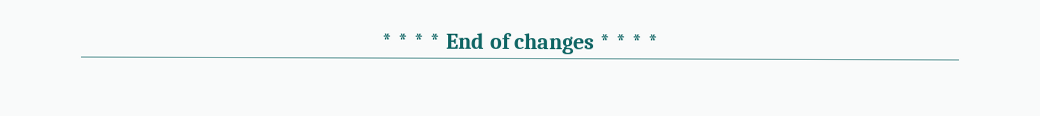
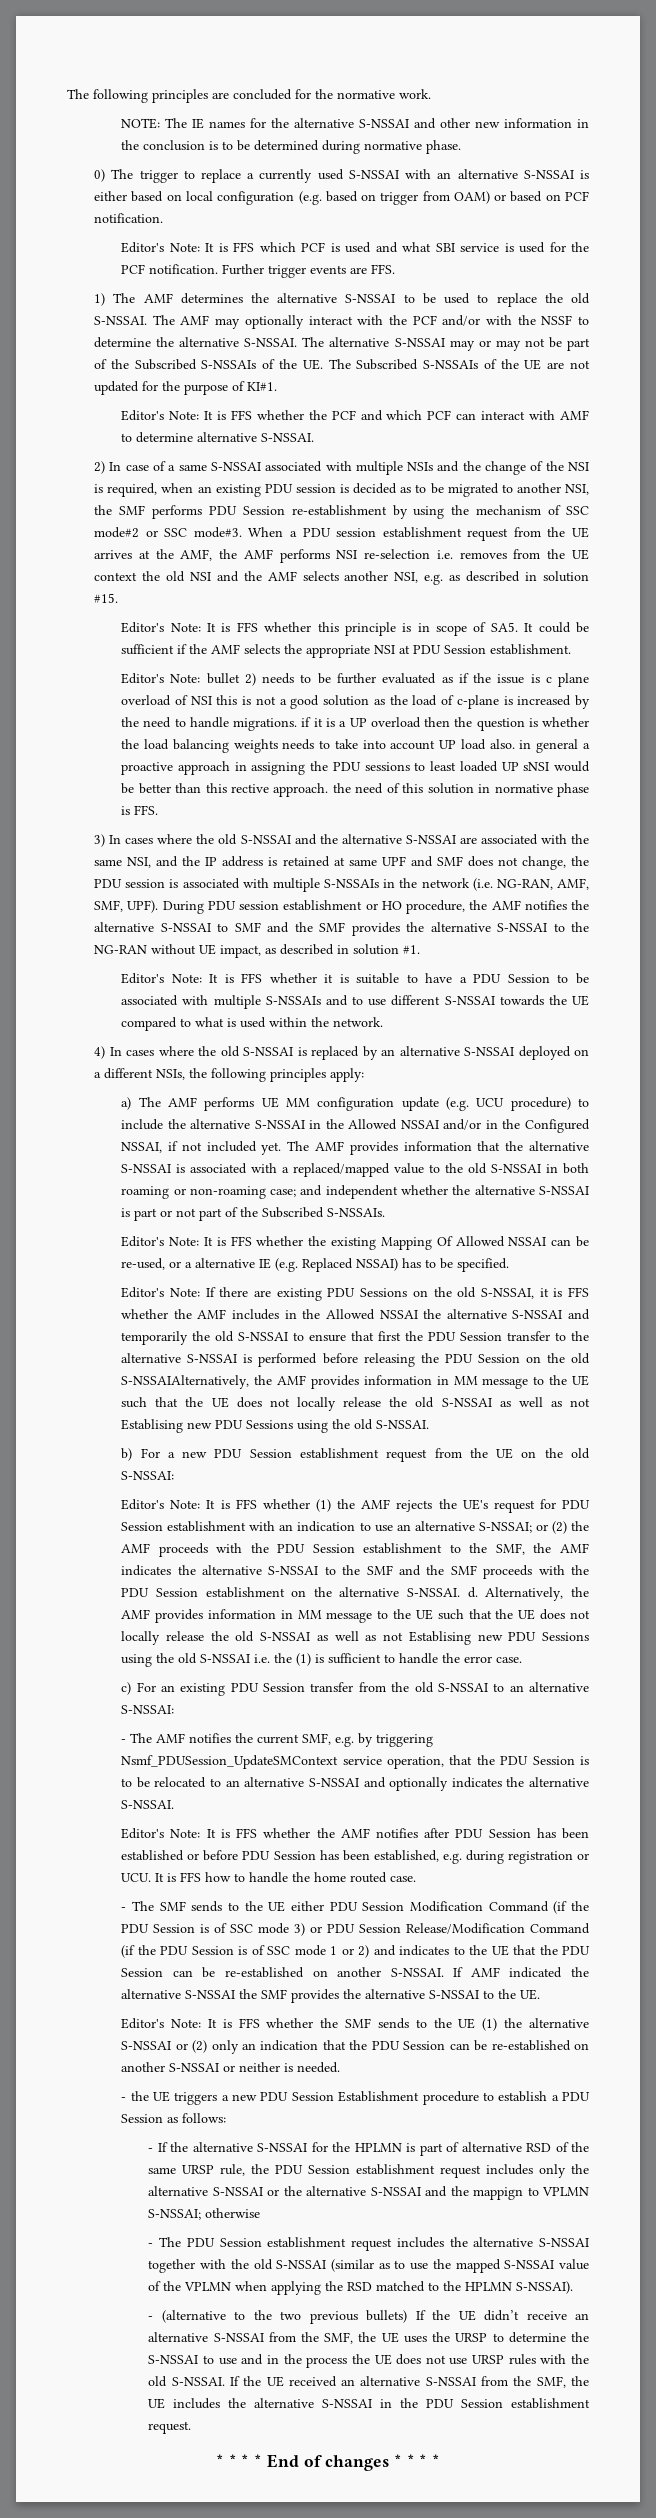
+ The following principles are concluded for the normative work.
+ NOTE: The IE names for the alternative S-NSSAI and other new information in the conclusion is to be determined during normative phase.
+ 0) The trigger to replace a currently used S-NSSAI with an alternative S-NSSAI is either based on local configuration (e.g. based on trigger from OAM) or based on PCF notification.
+ Editor's Note: It is FFS which PCF is used and what SBI service is used for the PCF notification. Further trigger events are FFS.
+ 1) The AMF determines the alternative S-NSSAI to be used to replace the old S-NSSAI. The AMF may optionally interact with the PCF and/or with the NSSF to determine the alternative S-NSSAI. The alternative S-NSSAI may or may not be part of the Subscribed S-NSSAIs of the UE. The Subscribed S-NSSAIs of the UE are not updated for the purpose of KI#1.
+ Editor's Note: It is FFS whether the PCF and which PCF can interact with AMF to determine alternative S-NSSAI.
+ 2) In case of a same S-NSSAI associated with multiple NSIs and the change of the NSI is required, when an existing PDU session is decided as to be migrated to another NSI, the SMF performs PDU Session re-establishment by using the mechanism of SSC mode#2 or SSC mode#3. When a PDU session establishment request from the UE arrives at the AMF, the AMF performs NSI re-selection i.e. removes from the UE context the old NSI and the AMF selects another NSI, e.g. as described in solution #15.
+ Editor's Note: It is FFS whether this principle is in scope of SA5. It could be sufficient if the AMF selects the appropriate NSI at PDU Session establishment.
+ Editor's Note: bullet 2) needs to be further evaluated as if the issue is c plane overload of NSI this is not a good solution as the load of c-plane is increased by the need to handle migrations. if it is a UP overload then the question is whether the load balancing weights needs to take into account UP load also. in general a proactive approach in assigning the PDU sessions to least loaded UP sNSI would be better than this rective approach. the need of this solution in normative phase is FFS.
+ 3) In cases where the old S-NSSAI and the alternative S-NSSAI are associated with the same NSI, and the IP address is retained at same UPF and SMF does not change, the PDU session is associated with multiple S-NSSAIs in the network (i.e. NG-RAN, AMF, SMF, UPF). During PDU session establishment or HO procedure, the AMF notifies the alternative S-NSSAI to SMF and the SMF provides the alternative S-NSSAI to the NG-RAN without UE impact, as described in solution #1.
+ Editor's Note: It is FFS whether it is suitable to have a PDU Session to be associated with multiple S-NSSAIs and to use different S-NSSAI towards the UE compared to what is used within the network.
+ 4) In cases where the old S-NSSAI is replaced by an alternative S-NSSAI deployed on a different NSIs, the following principles apply:
+ a) The AMF performs UE MM configuration update (e.g. UCU procedure) to include the alternative S-NSSAI in the Allowed NSSAI and/or in the Configured NSSAI, if not included yet. The AMF provides information that the alternative S-NSSAI is associated with a replaced/mapped value to the old S-NSSAI in both roaming or non-roaming case; and independent whether the alternative S-NSSAI is part or not part of the Subscribed S-NSSAIs.
+ Editor's Note: It is FFS whether the existing Mapping Of Allowed NSSAI can be re-used, or a alternative IE (e.g. Replaced NSSAI) has to be specified.
+ Editor's Note: If there are existing PDU Sessions on the old S-NSSAI, it is FFS whether the AMF includes in the Allowed NSSAI the alternative S-NSSAI and temporarily the old S-NSSAI to ensure that first the PDU Session transfer to the alternative S-NSSAI is performed before releasing the PDU Session on the old S-NSSAIAlternatively, the AMF provides information in MM message to the UE such that the UE does not locally release the old S-NSSAI as well as not Establising new PDU Sessions using the old S-NSSAI.
+ b) For a new PDU Session establishment request from the UE on the old S-NSSAI:
+ Editor's Note: It is FFS whether (1) the AMF rejects the UE's request for PDU Session establishment with an indication to use an alternative S-NSSAI; or (2) the AMF proceeds with the PDU Session establishment to the SMF, the AMF indicates the alternative S-NSSAI to the SMF and the SMF proceeds with the PDU Session establishment on the alternative S-NSSAI. d. Alternatively, the AMF provides information in MM message to the UE such that the UE does not locally release the old S-NSSAI as well as not Establising new PDU Sessions using the old S-NSSAI i.e. the (1) is sufficient to handle the error case.
+ c) For an existing PDU Session transfer from the old S-NSSAI to an alternative S-NSSAI:
+ - The AMF notifies the current SMF, e.g. by triggering Nsmf_PDUSession_UpdateSMContext service operation, that the PDU Session is to be relocated to an alternative S-NSSAI and optionally indicates the alternative S-NSSAI.
+ Editor's Note: It is FFS whether the AMF notifies after PDU Session has been established or before PDU Session has been established, e.g. during registration or UCU. It is FFS how to handle the home routed case.
+ - The SMF sends to the UE either PDU Session Modification Command (if the PDU Session is of SSC mode 3) or PDU Session Release/Modification Command (if the PDU Session is of SSC mode 1 or 2) and indicates to the UE that the PDU Session can be re-established on another S-NSSAI. If AMF indicated the alternative S-NSSAI the SMF provides the alternative S-NSSAI to the UE.
+ Editor's Note: It is FFS whether the SMF sends to the UE (1) the alternative S-NSSAI or (2) only an indication that the PDU Session can be re-established on another S-NSSAI or neither is needed.
+ - the UE triggers a new PDU Session Establishment procedure to establish a PDU Session as follows:
+ - If the alternative S-NSSAI for the HPLMN is part of alternative RSD of the same URSP rule, the PDU Session establishment request includes only the alternative S-NSSAI or the alternative S-NSSAI and the mappign to VPLMN S-NSSAI; otherwise
+ - The PDU Session establishment request includes the alternative S-NSSAI together with the old S-NSSAI (similar as to use the mapped S-NSSAI value of the VPLMN when applying the RSD matched to the HPLMN S-NSSAI).
+ - (alternative to the two previous bullets) If the UE didn’t receive an alternative S-NSSAI from the SMF, the UE uses the URSP to determine the S-NSSAI to use and in the process the UE does not use URSP rules with the old S-NSSAI. If the UE received an alternative S-NSSAI from the SMF, the UE includes the alternative S-NSSAI in the PDU Session establishment request.

